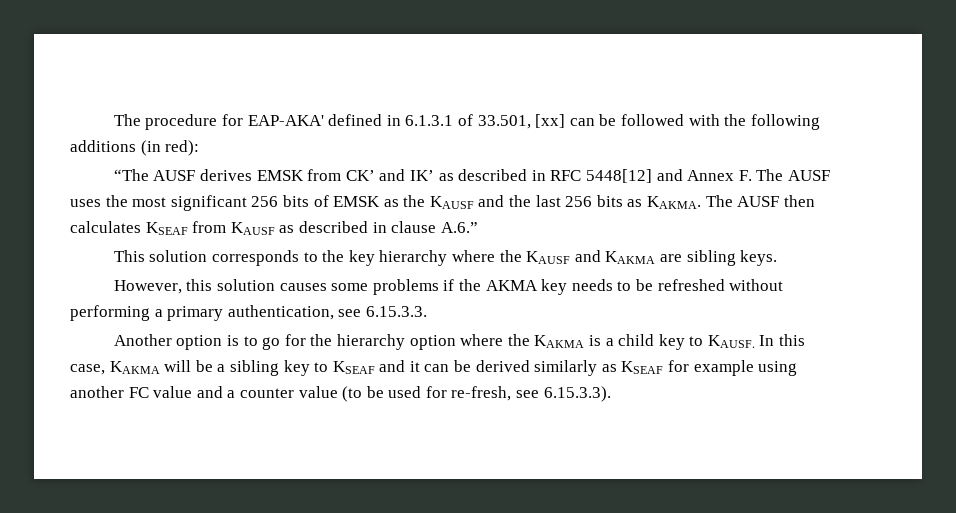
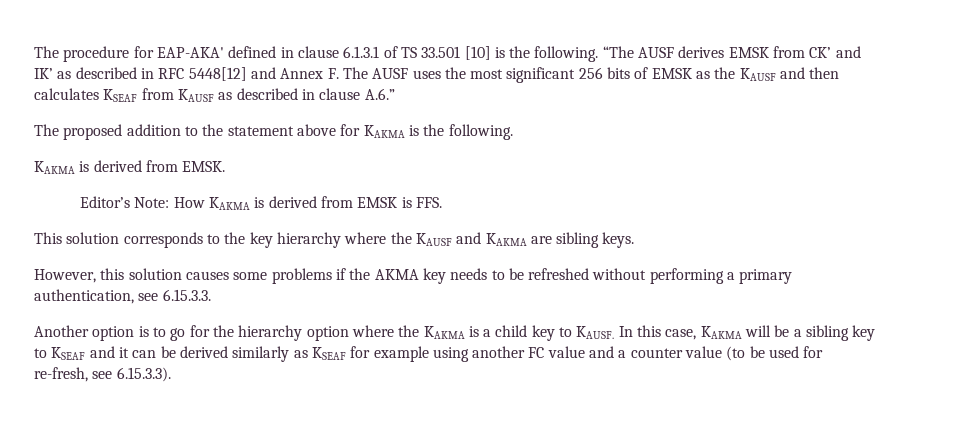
- The procedure for EAP-AKA' defined in 6.1.3.1 of 33.501, [xx] can be followed with the following additions (in red):
- “The AUSF derives EMSK from CK’ and IK’ as described in RFC 5448[12] and Annex F. The AUSF uses the most significant 256 bits of EMSK as the KAUSF and the last 256 bits as KAKMA. The AUSF then calculates KSEAF from KAUSF as described in clause A.6.”
+ The procedure for EAP-AKA' defined in clause 6.1.3.1 of TS 33.501 [10] is the following. “The AUSF derives EMSK from CK’ and IK’ as described in RFC 5448[12] and Annex F. The AUSF uses the most significant 256 bits of EMSK as the KAUSF and then calculates KSEAF from KAUSF as described in clause A.6.”
+ The proposed addition to the statement above for KAKMA is the following.
+ KAKMA is derived from EMSK.
+ Editor’s Note: How KAKMA is derived from EMSK is FFS.

